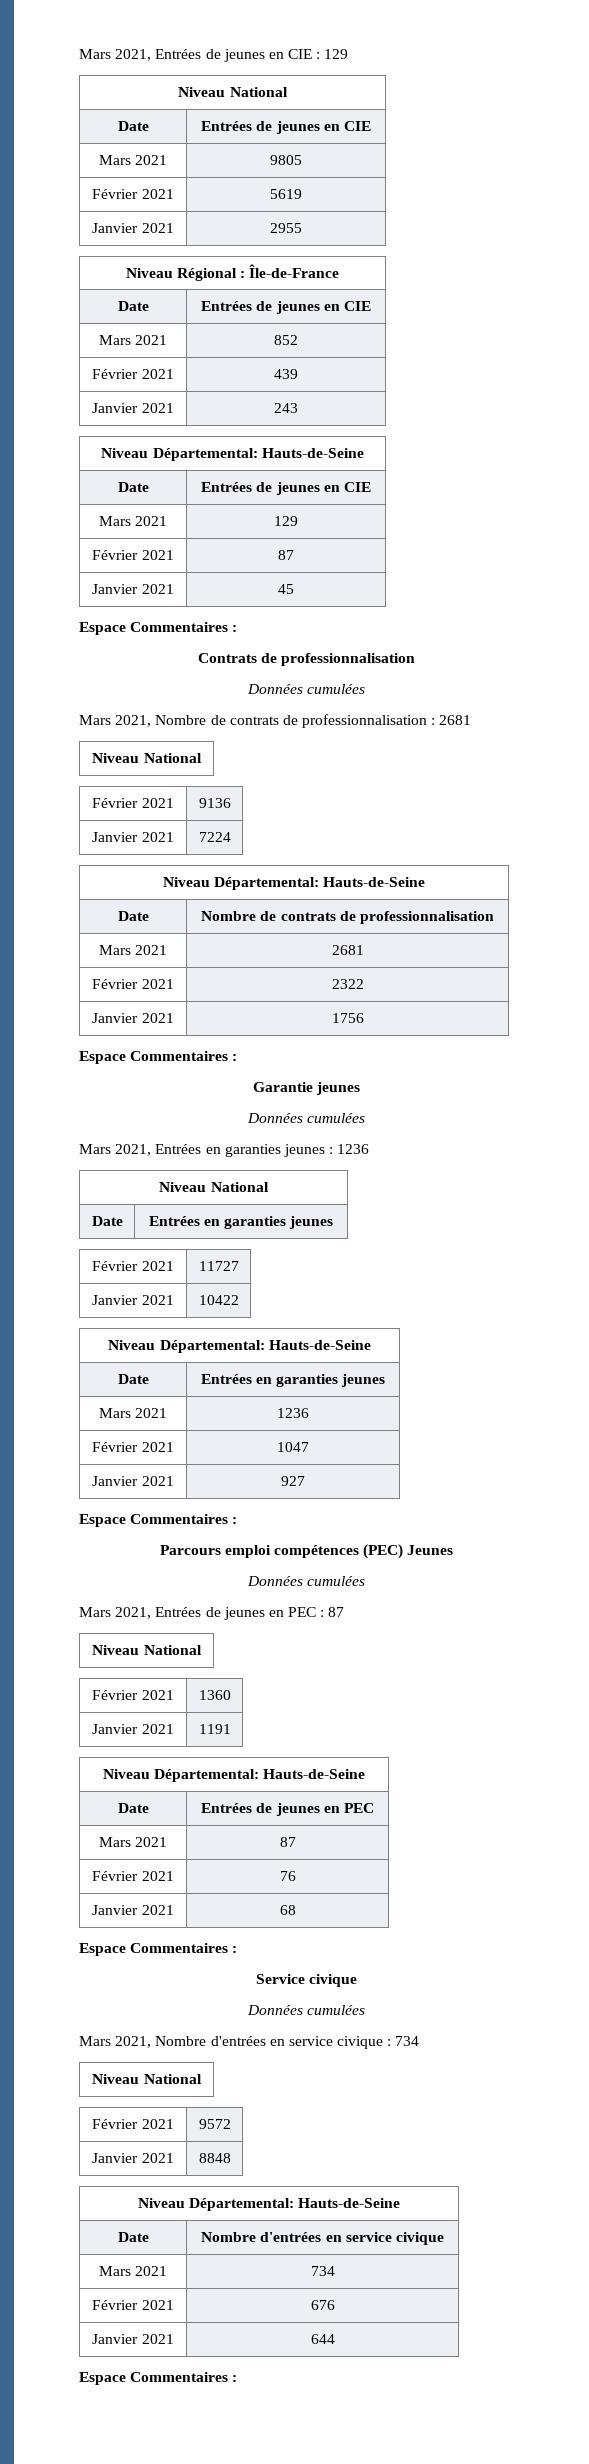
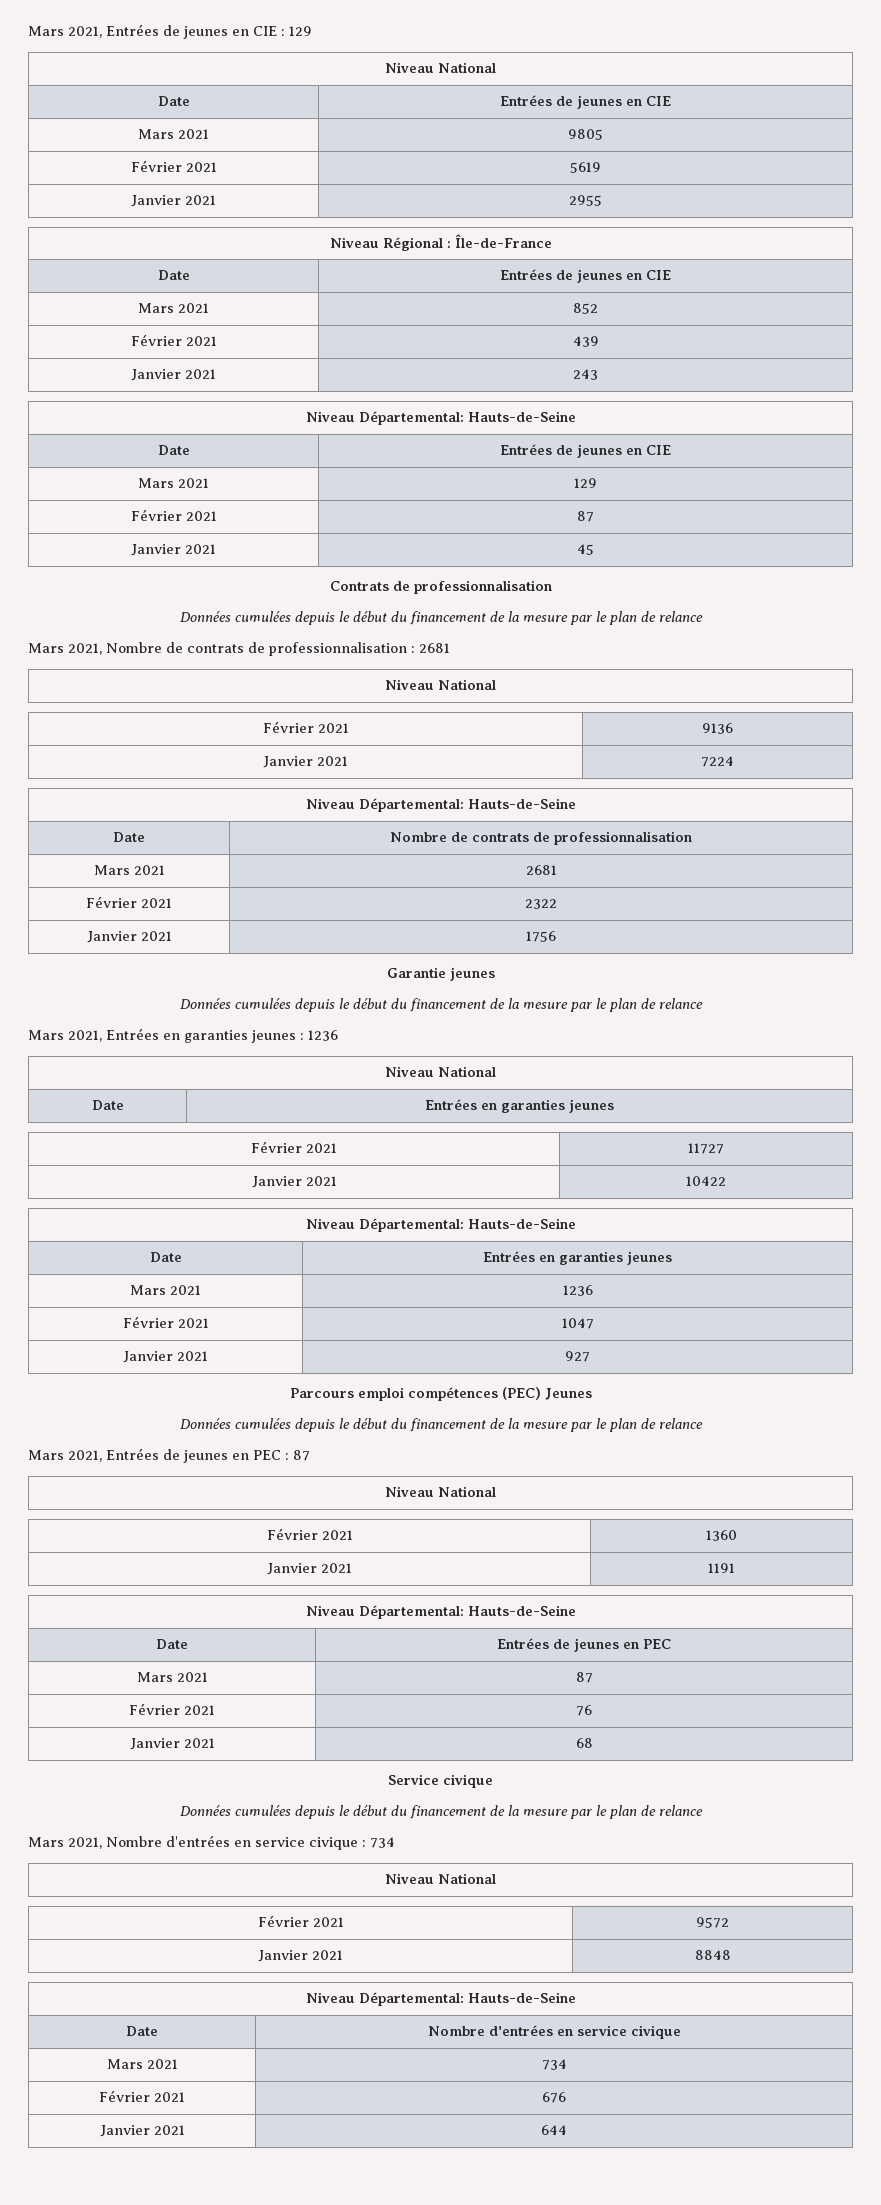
  Janvier 2021 | 45
- Espace Commentaires :
  Contrats de professionnalisation
- Données cumulées
+ Données cumulées depuis le début du financement de la mesure par le plan de relance
  Janvier 2021 | 1756
- Espace Commentaires :
  Garantie jeunes
- Données cumulées
+ Données cumulées depuis le début du financement de la mesure par le plan de relance
  Janvier 2021 | 927
- Espace Commentaires :
  Parcours emploi compétences (PEC) Jeunes
- Données cumulées
+ Données cumulées depuis le début du financement de la mesure par le plan de relance
  Janvier 2021 | 68
- Espace Commentaires :
  Service civique
- Données cumulées
+ Données cumulées depuis le début du financement de la mesure par le plan de relance
  Janvier 2021 | 644
- Espace Commentaires :

